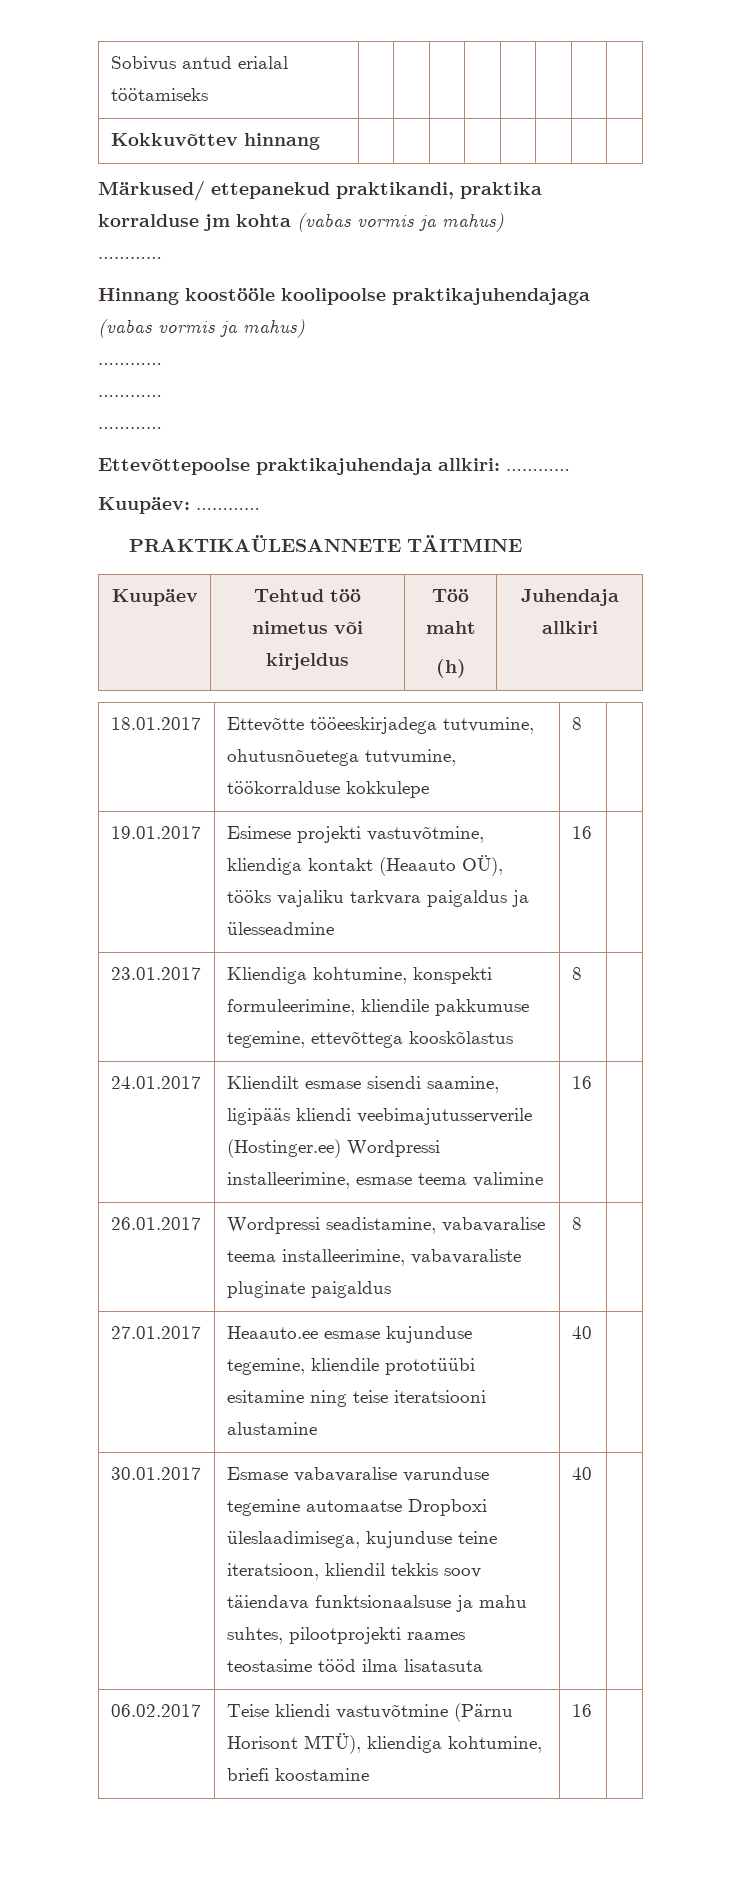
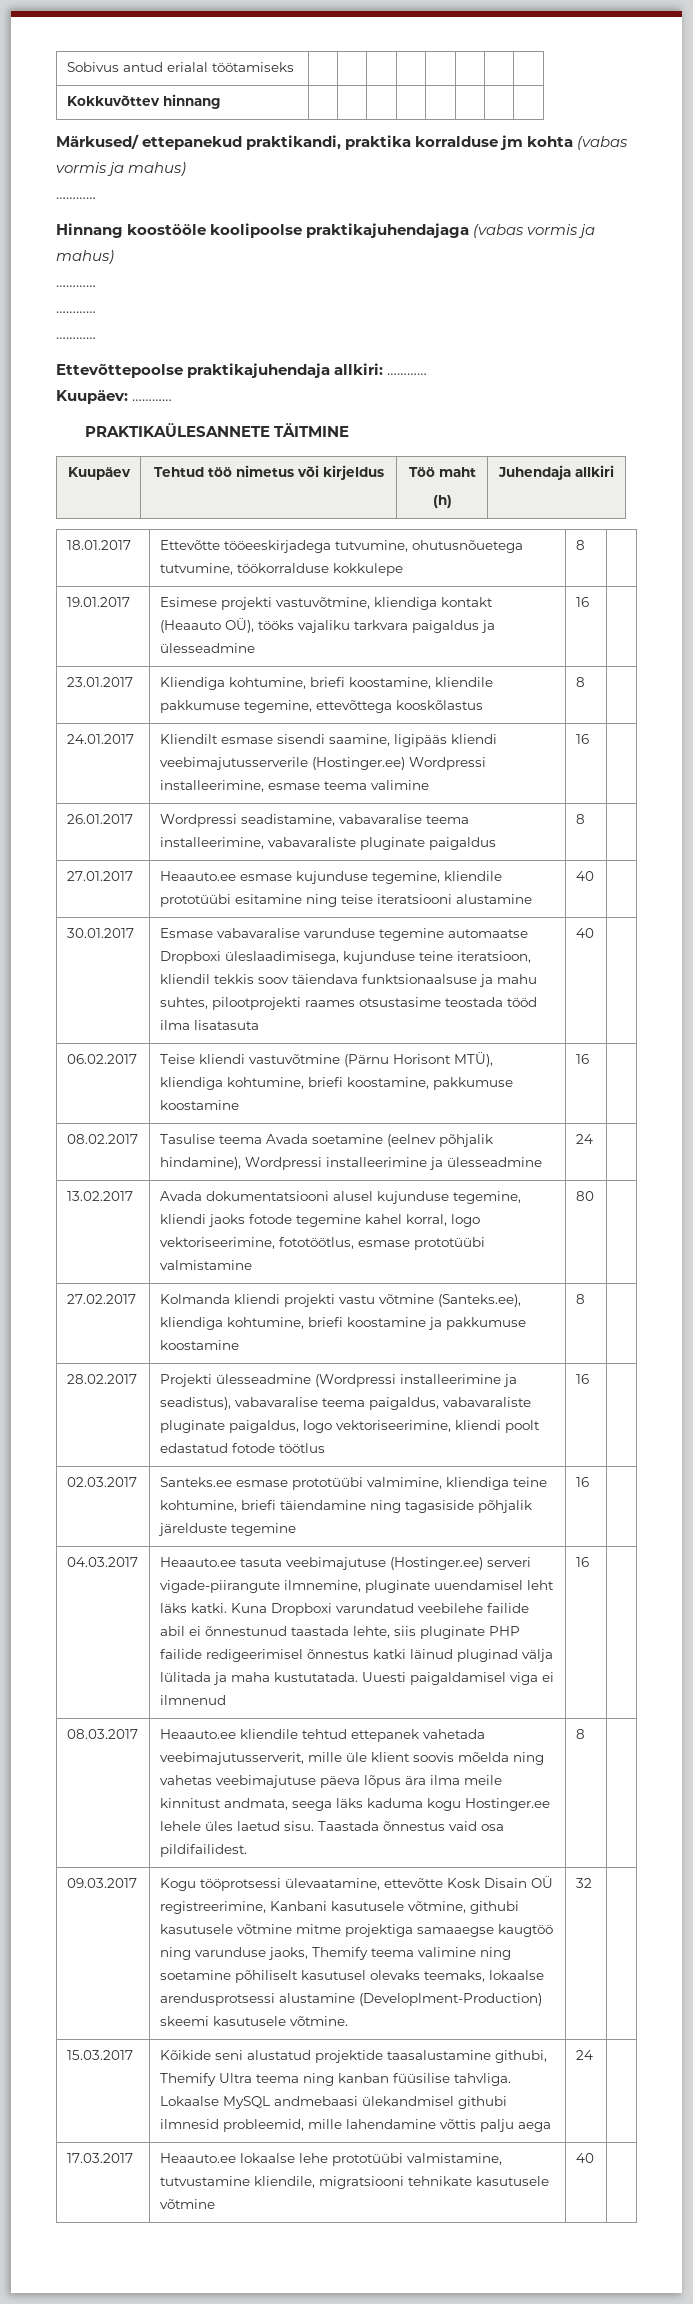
- 23.01.2017 | Kliendiga kohtumine, konspekti formuleerimine, kliendile pakkumuse tegemine, ettevõttega kooskõlastus | 8 |
+ 23.01.2017 | Kliendiga kohtumine, briefi koostamine, kliendile pakkumuse tegemine, ettevõttega kooskõlastus | 8 |
- 30.01.2017 | Esmase vabavaralise varunduse tegemine automaatse Dropboxi üleslaadimisega, kujunduse teine iteratsioon, kliendil tekkis soov täiendava funktsionaalsuse ja mahu suhtes, pilootprojekti raames teostasime tööd ilma lisatasuta | 40 |
+ 30.01.2017 | Esmase vabavaralise varunduse tegemine automaatse Dropboxi üleslaadimisega, kujunduse teine iteratsioon, kliendil tekkis soov täiendava funktsionaalsuse ja mahu suhtes, pilootprojekti raames otsustasime teostada tööd ilma lisatasuta | 40 |
- 06.02.2017 | Teise kliendi vastuvõtmine (Pärnu Horisont MTÜ), kliendiga kohtumine, briefi koostamine | 16 |
+ 06.02.2017 | Teise kliendi vastuvõtmine (Pärnu Horisont MTÜ), kliendiga kohtumine, briefi koostamine, pakkumuse koostamine | 16 |
+ 08.02.2017 | Tasulise teema Avada soetamine (eelnev põhjalik hindamine), Wordpressi installeerimine ja ülesseadmine | 24 |
+ 13.02.2017 | Avada dokumentatsiooni alusel kujunduse tegemine, kliendi jaoks fotode tegemine kahel korral, logo vektoriseerimine, fototöötlus, esmase prototüübi valmistamine | 80 |
+ 27.02.2017 | Kolmanda kliendi projekti vastu võtmine (Santeks.ee), kliendiga kohtumine, briefi koostamine ja pakkumuse koostamine | 8 |
+ 28.02.2017 | Projekti ülesseadmine (Wordpressi installeerimine ja seadistus), vabavaralise teema paigaldus, vabavaraliste pluginate paigaldus, logo vektoriseerimine, kliendi poolt edastatud fotode töötlus | 16 |
+ 02.03.2017 | Santeks.ee esmase prototüübi valmimine, kliendiga teine kohtumine, briefi täiendamine ning tagasiside põhjalik järelduste tegemine | 16 |
+ 04.03.2017 | Heaauto.ee tasuta veebimajutuse (Hostinger.ee) serveri vigade-piirangute ilmnemine, pluginate uuendamisel leht läks katki. Kuna Dropboxi varundatud veebilehe failide abil ei õnnestunud taastada lehte, siis pluginate PHP failide redigeerimisel õnnestus katki läinud pluginad välja lülitada ja maha kustutatada. Uuesti paigaldamisel viga ei ilmnenud | 16 |
+ 08.03.2017 | Heaauto.ee kliendile tehtud ettepanek vahetada veebimajutusserverit, mille üle klient soovis mõelda ning vahetas veebimajutuse päeva lõpus ära ilma meile kinnitust andmata, seega läks kaduma kogu Hostinger.ee lehele üles laetud sisu. Taastada õnnestus vaid osa pildifailidest. | 8 |
+ 09.03.2017 | Kogu tööprotsessi ülevaatamine, ettevõtte Kosk Disain OÜ registreerimine, Kanbani kasutusele võtmine, githubi kasutusele võtmine mitme projektiga samaaegse kaugtöö ning varunduse jaoks, Themify teema valimine ning soetamine põhiliselt kasutusel olevaks teemaks, lokaalse arendusprotsessi alustamine (Developlment-Production) skeemi kasutusele võtmine. | 32 |
+ 15.03.2017 | Kõikide seni alustatud projektide taasalustamine githubi, Themify Ultra teema ning kanban füüsilise tahvliga. Lokaalse MySQL andmebaasi ülekandmisel githubi ilmnesid probleemid, mille lahendamine võttis palju aega | 24 |
+ 17.03.2017 | Heaauto.ee lokaalse lehe prototüübi valmistamine, tutvustamine kliendile, migratsiooni tehnikate kasutusele võtmine | 40 |

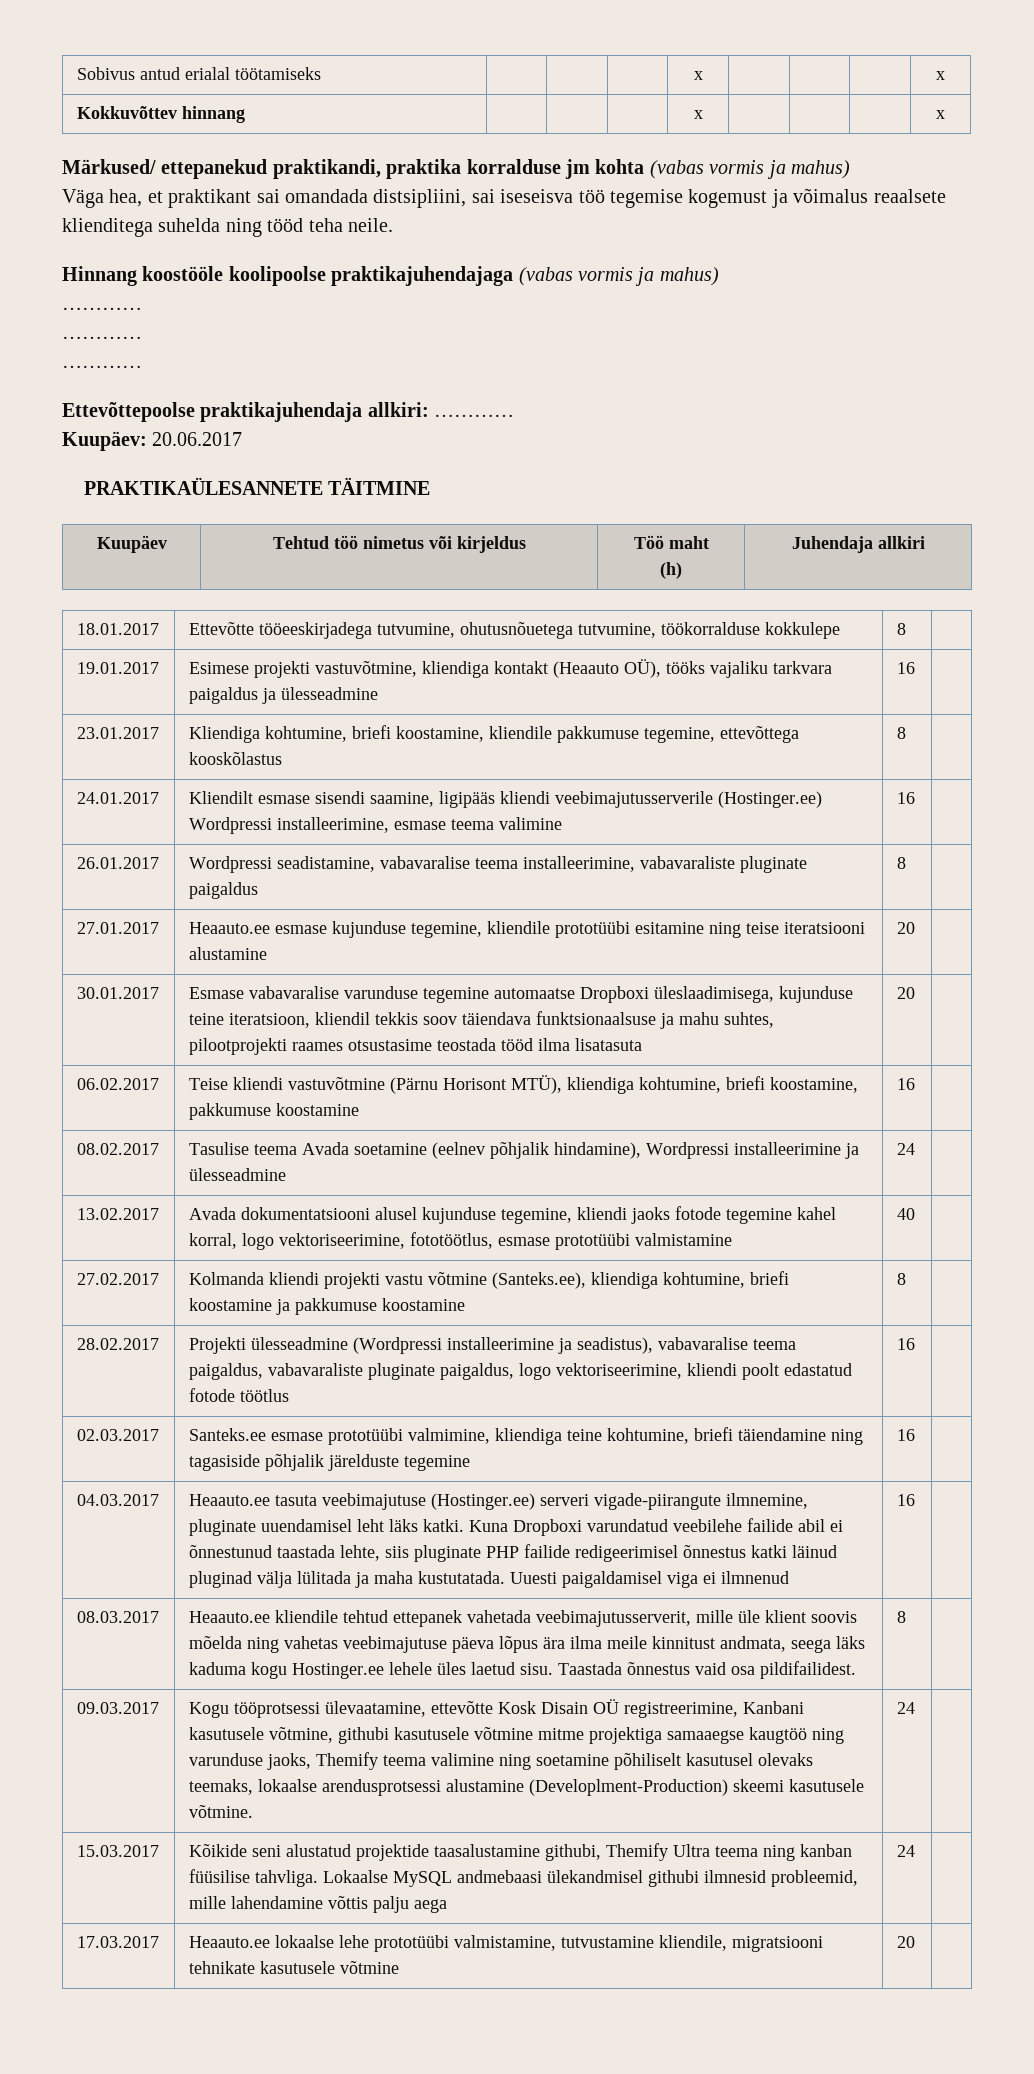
- Sobivus antud erialal töötamiseks | | | | | | | |
+ Sobivus antud erialal töötamiseks | | | | x | | | | x
- Kokkuvõttev hinnang | | | | | | | |
+ Kokkuvõttev hinnang | | | | x | | | | x
  Märkused/ ettepanekud praktikandi, praktika korralduse jm kohta (vabas vormis ja mahus)
- …………
+ Väga hea, et praktikant sai omandada distsipliini, sai iseseisva töö tegemise kogemust ja võimalus reaalsete klienditega suhelda ning tööd teha neile.
- Kuupäev: …………
+ Kuupäev: 20.06.2017
- 27.01.2017 | Heaauto.ee esmase kujunduse tegemine, kliendile prototüübi esitamine ning teise iteratsiooni alustamine | 40 |
+ 27.01.2017 | Heaauto.ee esmase kujunduse tegemine, kliendile prototüübi esitamine ning teise iteratsiooni alustamine | 20 |
- 30.01.2017 | Esmase vabavaralise varunduse tegemine automaatse Dropboxi üleslaadimisega, kujunduse teine iteratsioon, kliendil tekkis soov täiendava funktsionaalsuse ja mahu suhtes, pilootprojekti raames otsustasime teostada tööd ilma lisatasuta | 40 |
+ 30.01.2017 | Esmase vabavaralise varunduse tegemine automaatse Dropboxi üleslaadimisega, kujunduse teine iteratsioon, kliendil tekkis soov täiendava funktsionaalsuse ja mahu suhtes, pilootprojekti raames otsustasime teostada tööd ilma lisatasuta | 20 |
- 13.02.2017 | Avada dokumentatsiooni alusel kujunduse tegemine, kliendi jaoks fotode tegemine kahel korral, logo vektoriseerimine, fototöötlus, esmase prototüübi valmistamine | 80 |
+ 13.02.2017 | Avada dokumentatsiooni alusel kujunduse tegemine, kliendi jaoks fotode tegemine kahel korral, logo vektoriseerimine, fototöötlus, esmase prototüübi valmistamine | 40 |
- 09.03.2017 | Kogu tööprotsessi ülevaatamine, ettevõtte Kosk Disain OÜ registreerimine, Kanbani kasutusele võtmine, githubi kasutusele võtmine mitme projektiga samaaegse kaugtöö ning varunduse jaoks, Themify teema valimine ning soetamine põhiliselt kasutusel olevaks teemaks, lokaalse arendusprotsessi alustamine (Developlment-Production) skeemi kasutusele võtmine. | 32 |
+ 09.03.2017 | Kogu tööprotsessi ülevaatamine, ettevõtte Kosk Disain OÜ registreerimine, Kanbani kasutusele võtmine, githubi kasutusele võtmine mitme projektiga samaaegse kaugtöö ning varunduse jaoks, Themify teema valimine ning soetamine põhiliselt kasutusel olevaks teemaks, lokaalse arendusprotsessi alustamine (Developlment-Production) skeemi kasutusele võtmine. | 24 |
- 17.03.2017 | Heaauto.ee lokaalse lehe prototüübi valmistamine, tutvustamine kliendile, migratsiooni tehnikate kasutusele võtmine | 40 |
+ 17.03.2017 | Heaauto.ee lokaalse lehe prototüübi valmistamine, tutvustamine kliendile, migratsiooni tehnikate kasutusele võtmine | 20 |

